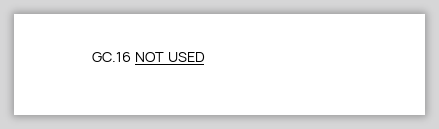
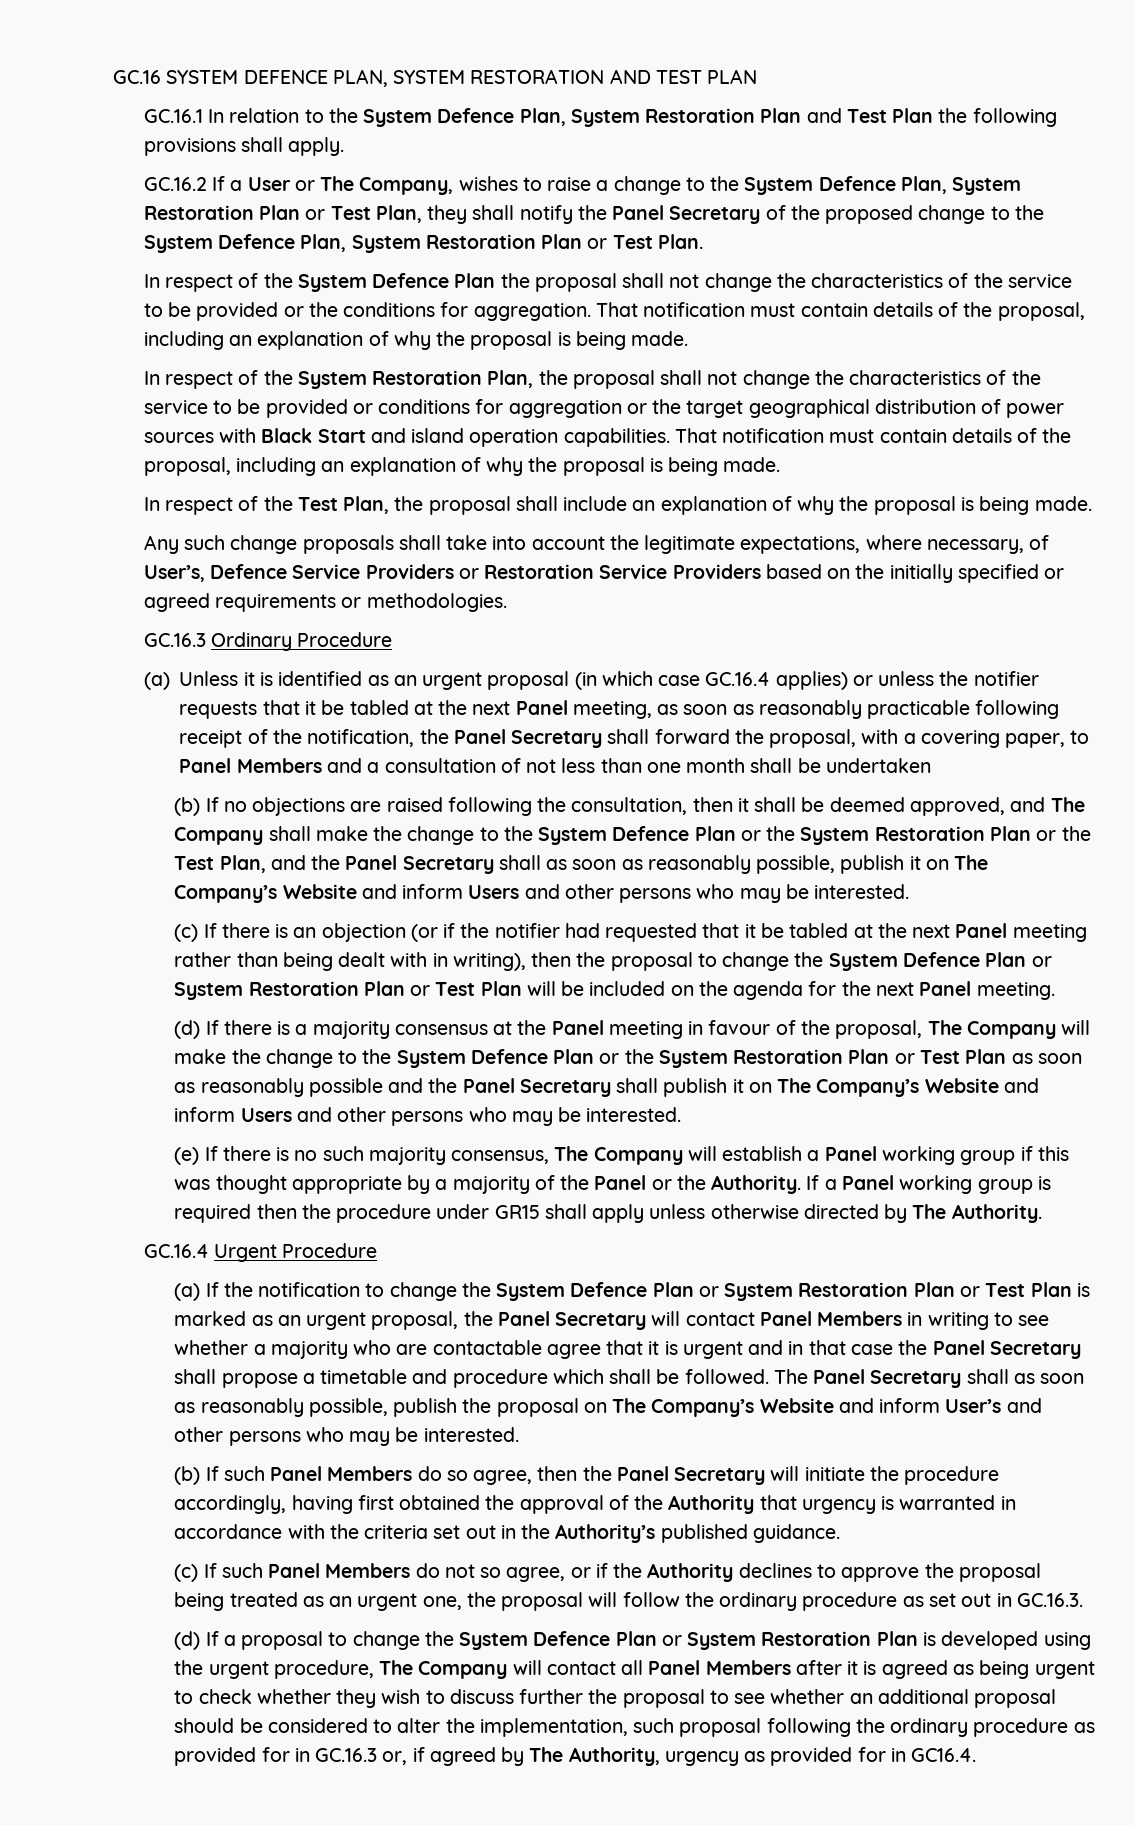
- GC.16 NOT USED
+ GC.16 SYSTEM DEFENCE PLAN, SYSTEM RESTORATION AND TEST PLAN
+ GC.16.1 In relation to the System Defence Plan, System Restoration Plan and Test Plan the following provisions shall apply.
+ GC.16.2 If a User or The Company, wishes to raise a change to the System Defence Plan, System Restoration Plan or Test Plan, they shall notify the Panel Secretary of the proposed change to the System Defence Plan, System Restoration Plan or Test Plan.
+ In respect of the System Defence Plan the proposal shall not change the characteristics of the service to be provided or the conditions for aggregation. That notification must contain details of the proposal, including an explanation of why the proposal is being made.
+ In respect of the System Restoration Plan, the proposal shall not change the characteristics of the service to be provided or conditions for aggregation or the target geographical distribution of power sources with Black Start and island operation capabilities. That notification must contain details of the proposal, including an explanation of why the proposal is being made.
+ In respect of the Test Plan, the proposal shall include an explanation of why the proposal is being made.
+ Any such change proposals shall take into account the legitimate expectations, where necessary, of User’s, Defence Service Providers or Restoration Service Providers based on the initially specified or agreed requirements or methodologies.
+ GC.16.3 Ordinary Procedure
+ (a) Unless it is identified as an urgent proposal (in which case GC.16.4 applies) or unless the notifier requests that it be tabled at the next Panel meeting, as soon as reasonably practicable following receipt of the notification, the Panel Secretary shall forward the proposal, with a covering paper, to Panel Members and a consultation of not less than one month shall be undertaken
+ (b) If no objections are raised following the consultation, then it shall be deemed approved, and The Company shall make the change to the System Defence Plan or the System Restoration Plan or the Test Plan, and the Panel Secretary shall as soon as reasonably possible, publish it on The Company’s Website and inform Users and other persons who may be interested.
+ (c) If there is an objection (or if the notifier had requested that it be tabled at the next Panel meeting rather than being dealt with in writing), then the proposal to change the System Defence Plan or System Restoration Plan or Test Plan will be included on the agenda for the next Panel meeting.
+ (d) If there is a majority consensus at the Panel meeting in favour of the proposal, The Company will make the change to the System Defence Plan or the System Restoration Plan or Test Plan as soon as reasonably possible and the Panel Secretary shall publish it on The Company’s Website and inform Users and other persons who may be interested.
+ (e) If there is no such majority consensus, The Company will establish a Panel working group if this was thought appropriate by a majority of the Panel or the Authority. If a Panel working group is required then the procedure under GR15 shall apply unless otherwise directed by The Authority.
+ GC.16.4 Urgent Procedure
+ (a) If the notification to change the System Defence Plan or System Restoration Plan or Test Plan is marked as an urgent proposal, the Panel Secretary will contact Panel Members in writing to see whether a majority who are contactable agree that it is urgent and in that case the Panel Secretary shall propose a timetable and procedure which shall be followed. The Panel Secretary shall as soon as reasonably possible, publish the proposal on The Company’s Website and inform User’s and other persons who may be interested.
+ (b) If such Panel Members do so agree, then the Panel Secretary will initiate the procedure accordingly, having first obtained the approval of the Authority that urgency is warranted in accordance with the criteria set out in the Authority’s published guidance.
+ (c) If such Panel Members do not so agree, or if the Authority declines to approve the proposal being treated as an urgent one, the proposal will follow the ordinary procedure as set out in GC.16.3.
+ (d) If a proposal to change the System Defence Plan or System Restoration Plan is developed using the urgent procedure, The Company will contact all Panel Members after it is agreed as being urgent to check whether they wish to discuss further the proposal to see whether an additional proposal should be considered to alter the implementation, such proposal following the ordinary procedure as provided for in GC.16.3 or, if agreed by The Authority, urgency as provided for in GC16.4.

